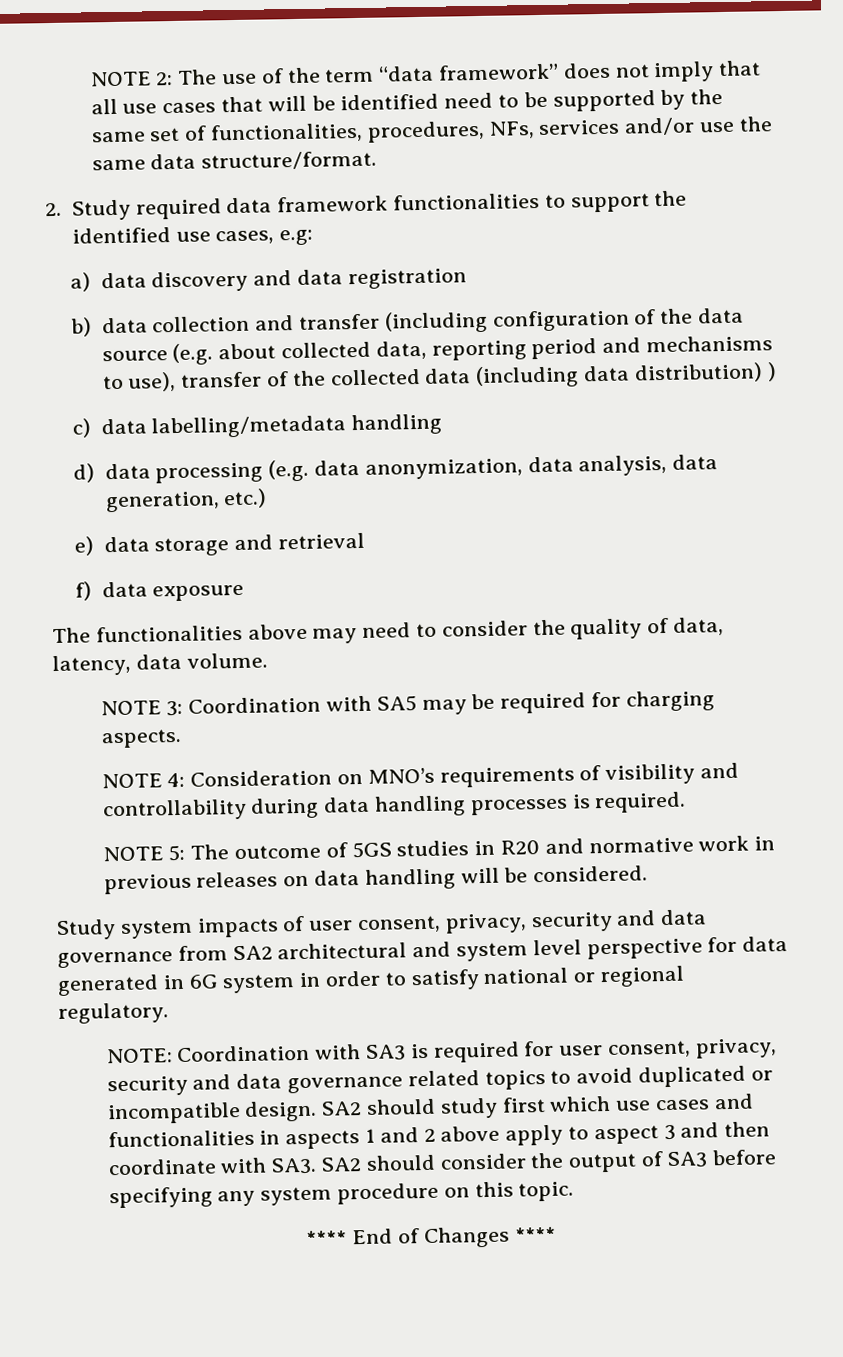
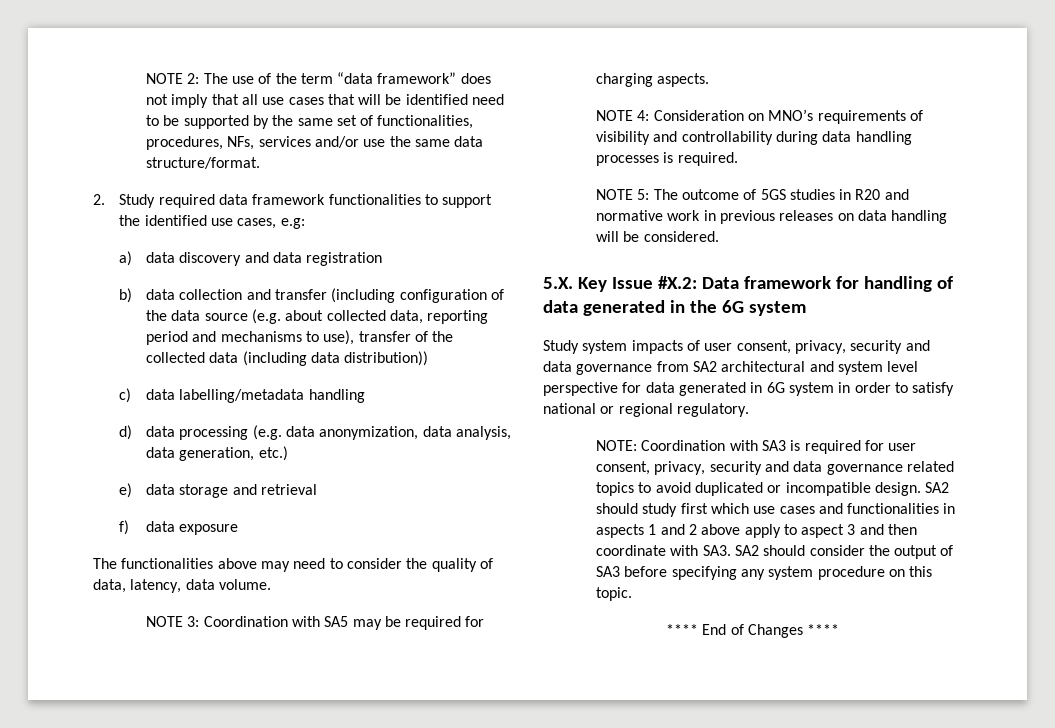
- b) data collection and transfer (including configuration of the data source (e.g. about collected data, reporting period and mechanisms to use), transfer of the collected data (including data distribution) )
+ b) data collection and transfer (including configuration of the data source (e.g. about collected data, reporting period and mechanisms to use), transfer of the collected data (including data distribution))
+ 5.X. Key Issue #X.2: Data framework for handling of data generated in the 6G system

